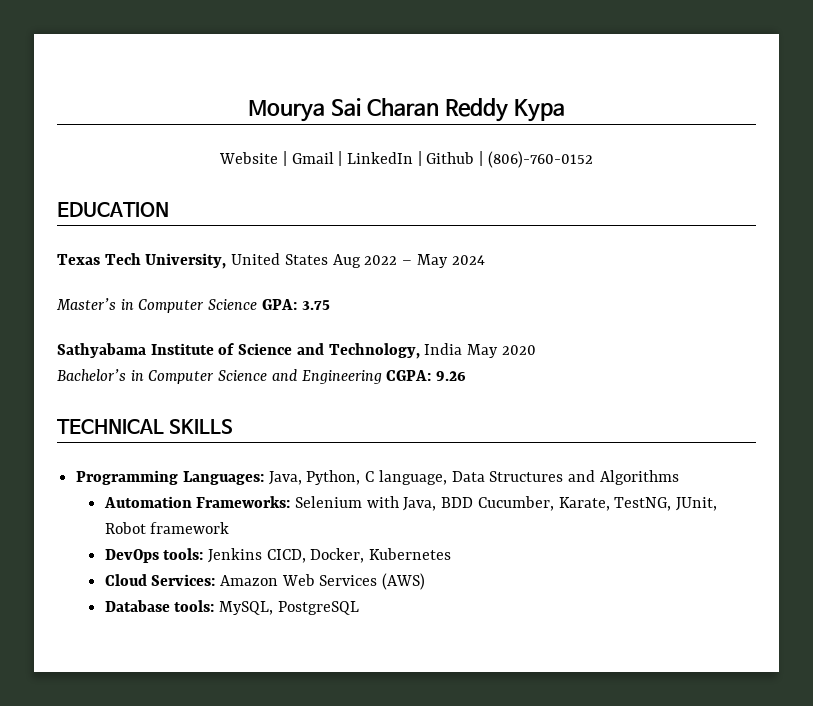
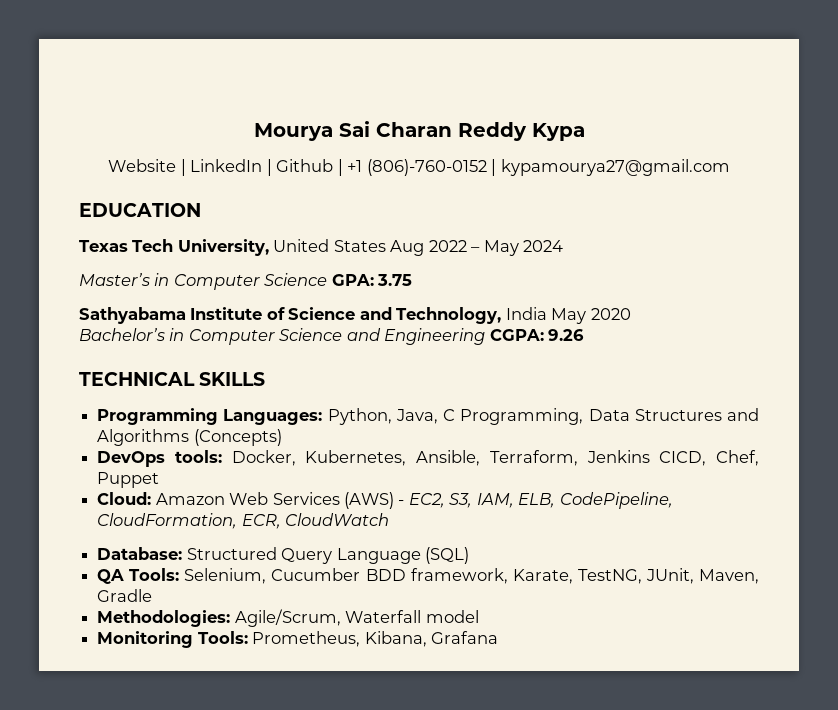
- Website | Gmail | LinkedIn | Github | (806)-760-0152
+ Website | LinkedIn | Github | +1 (806)-760-0152 | kypamourya27@gmail.com
- Programming Languages: Java, Python, C language, Data Structures and Algorithms
- Automation Frameworks: Selenium with Java, BDD Cucumber, Karate, TestNG, JUnit, Robot framework
- DevOps tools: Jenkins CICD, Docker, Kubernetes
- Cloud Services: Amazon Web Services (AWS)
- Database tools: MySQL, PostgreSQL
+ Programming Languages: Python, Java, C Programming, Data Structures and Algorithms (Concepts)
+ DevOps tools: Docker, Kubernetes, Ansible, Terraform, Jenkins CICD, Chef, Puppet
+ Cloud: Amazon Web Services (AWS) - EC2, S3, IAM, ELB, CodePipeline, CloudFormation, ECR, CloudWatch
+ Database: Structured Query Language (SQL)
+ QA Tools: Selenium, Cucumber BDD framework, Karate, TestNG, JUnit, Maven, Gradle
+ Methodologies: Agile/Scrum, Waterfall model
+ Monitoring Tools: Prometheus, Kibana, Grafana

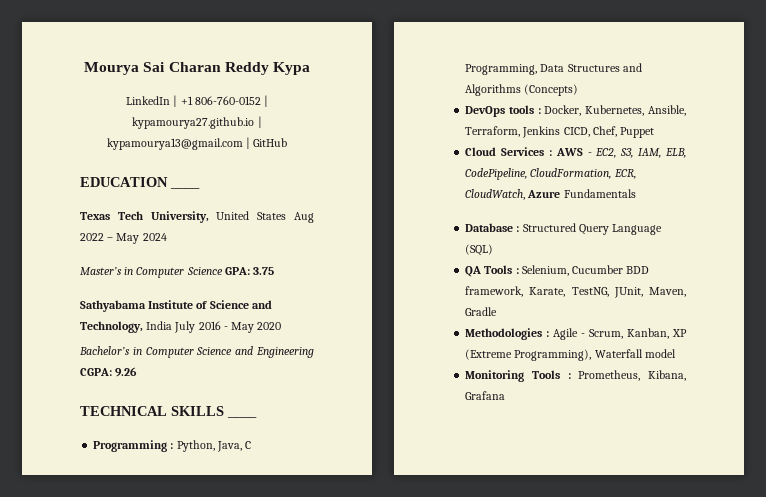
- Website | LinkedIn | Github | +1 (806)-760-0152 | kypamourya27@gmail.com
+ LinkedIn | +1 806-760-0152 | kypamourya27.github.io | kypamourya13@gmail.com | GitHub
- EDUCATION
+ EDUCATION ____
- Sathyabama Institute of Science and Technology, India May 2020
+ Sathyabama Institute of Science and Technology, India July 2016 - May 2020
- TECHNICAL SKILLS
+ TECHNICAL SKILLS ____
- Programming Languages: Python, Java, C Programming, Data Structures and Algorithms (Concepts)
+ Programming : Python, Java, C Programming, Data Structures and Algorithms (Concepts)
- DevOps tools: Docker, Kubernetes, Ansible, Terraform, Jenkins CICD, Chef, Puppet
+ DevOps tools : Docker, Kubernetes, Ansible, Terraform, Jenkins CICD, Chef, Puppet
- Cloud: Amazon Web Services (AWS) - EC2, S3, IAM, ELB, CodePipeline, CloudFormation, ECR, CloudWatch
- Database: Structured Query Language (SQL)
+ Cloud Services : AWS - EC2, S3, IAM, ELB, CodePipeline, CloudFormation, ECR, CloudWatch, Azure Fundamentals
+ Database : Structured Query Language (SQL)
- QA Tools: Selenium, Cucumber BDD framework, Karate, TestNG, JUnit, Maven, Gradle
+ QA Tools : Selenium, Cucumber BDD framework, Karate, TestNG, JUnit, Maven, Gradle
- Methodologies: Agile/Scrum, Waterfall model
+ Methodologies : Agile - Scrum, Kanban, XP (Extreme Programming), Waterfall model
- Monitoring Tools: Prometheus, Kibana, Grafana
+ Monitoring Tools : Prometheus, Kibana, Grafana

